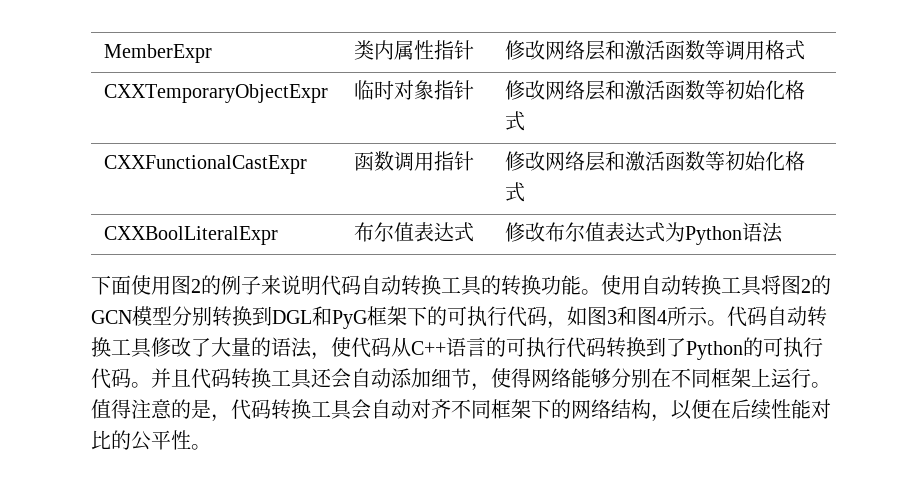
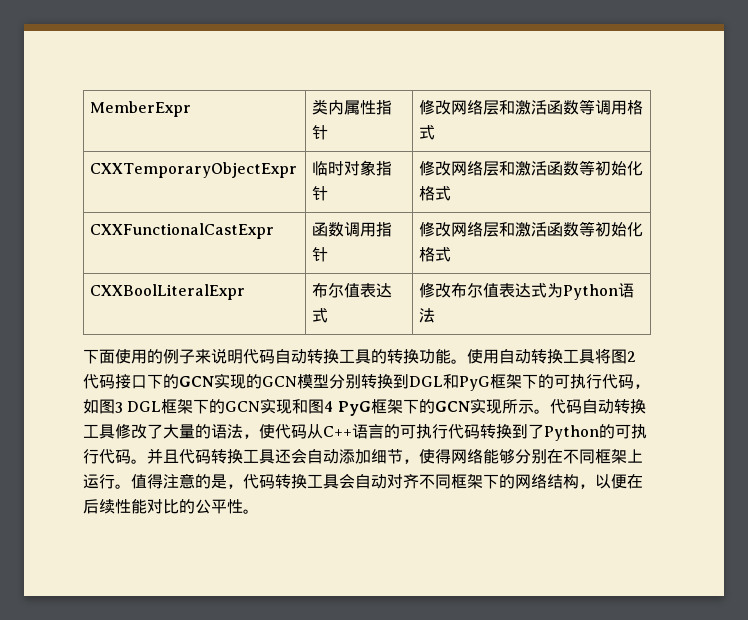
- 下面使用图2的例子来说明代码自动转换工具的转换功能。
+ 下面使用的例子来说明代码自动转换工具的转换功能。
- 使用自动转换工具将图2的GCN模型分别转换到DGL和PyG框架下的可执行代码，如图3和图4所示。
+ 使用自动转换工具将图2代码接口下的GCN实现的GCN模型分别转换到DGL和PyG框架下的可执行代码，如图3 DGL框架下的GCN实现和图4 PyG框架下的GCN实现所示。

